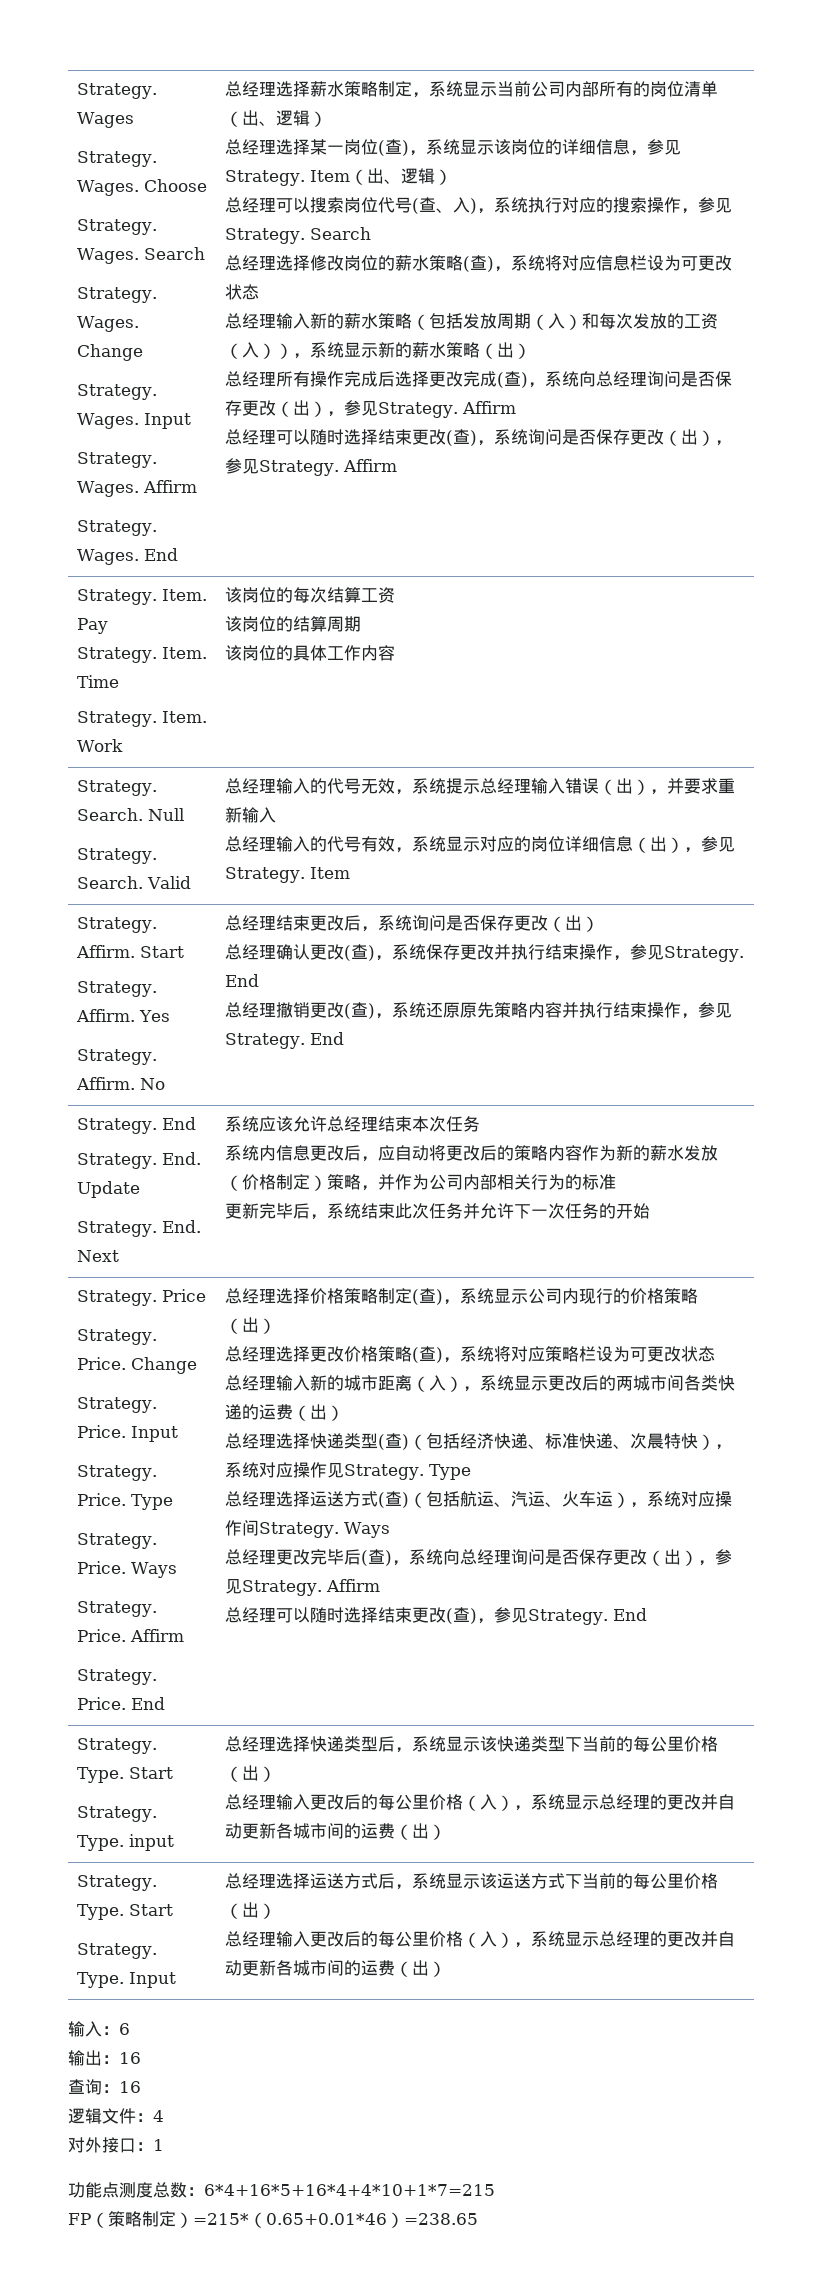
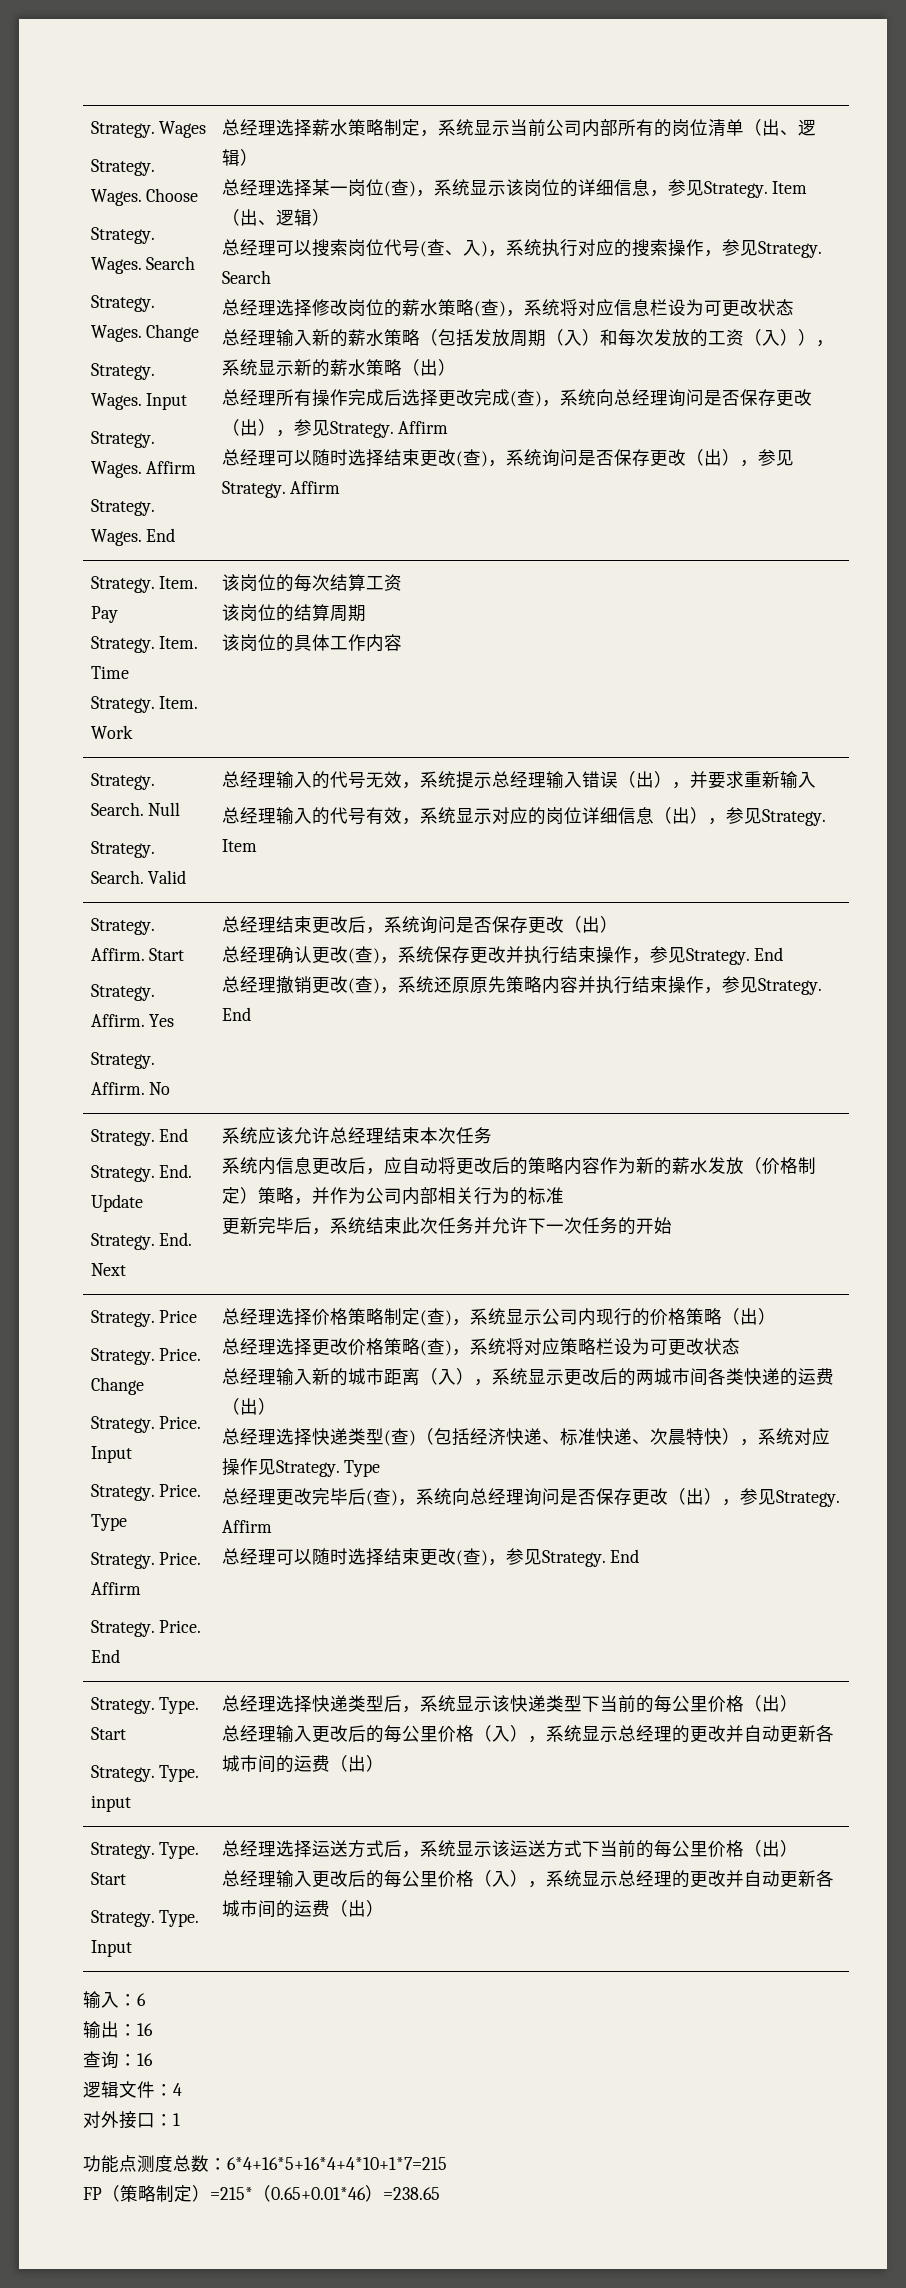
- Strategy. Price. Ways
- 总经理选择运送方式(查)（包括航运、汽运、火车运），系统对应操作间Strategy. Ways

